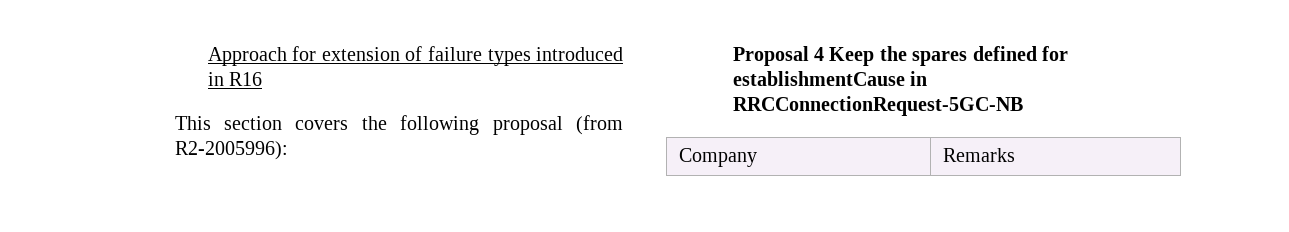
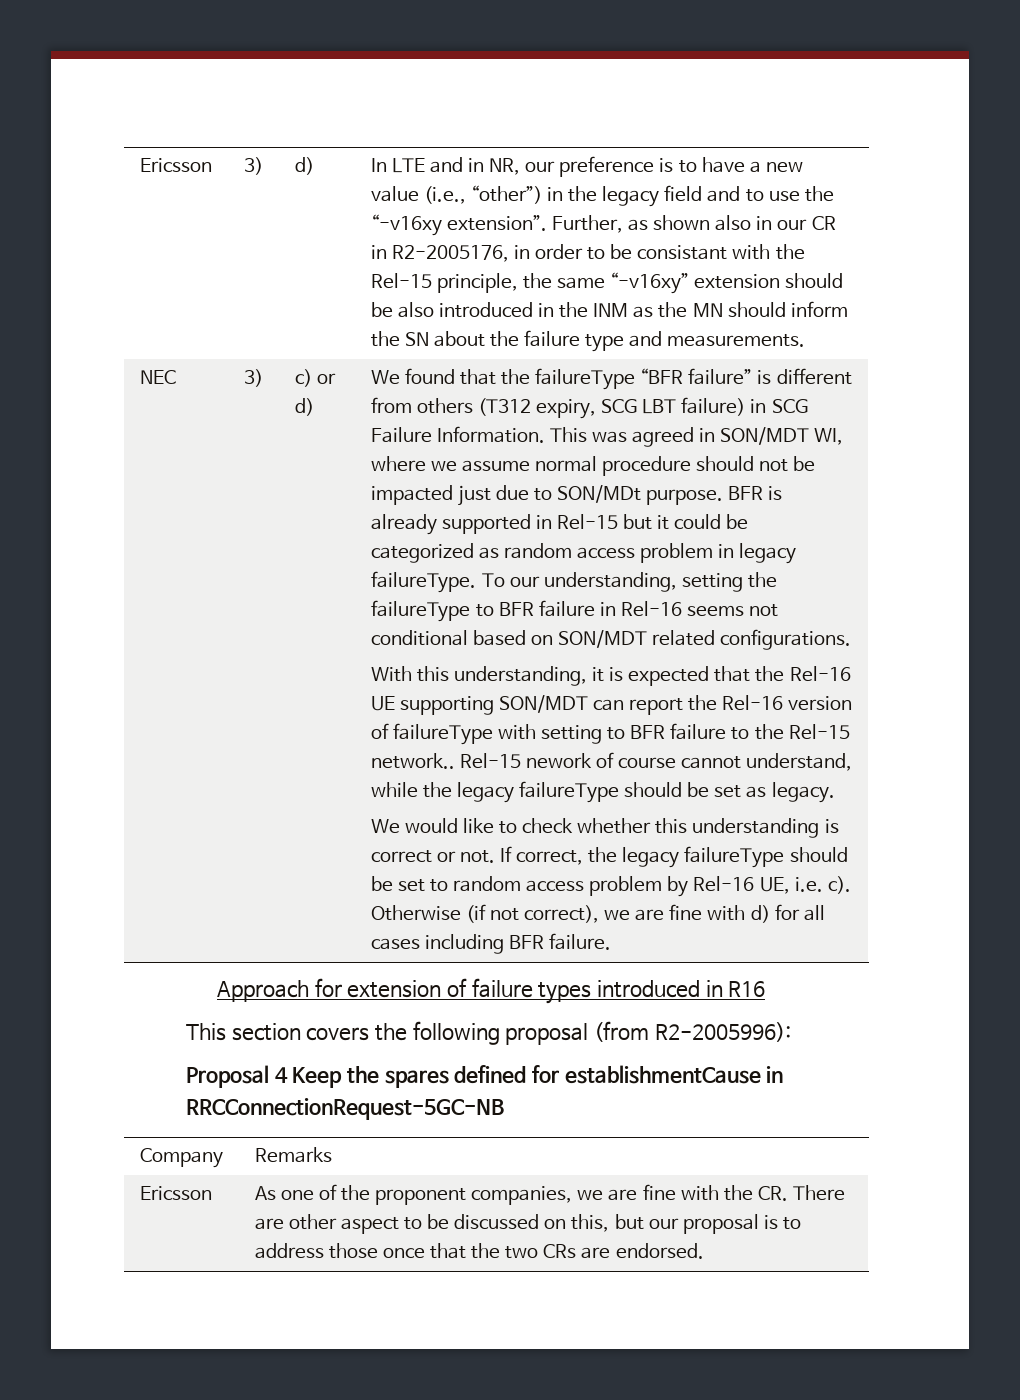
+ Ericsson | 3) | d) | In LTE and in NR, our preference is to have a new value (i.e., “other”) in the legacy field and to use the “-v16xy extension”. Further, as shown also in our CR in R2-2005176, in order to be consistant with the Rel-15 principle, the same “-v16xy” extension should be also introduced in the INM as the MN should inform the SN about the failure type and measurements.
+ NEC | 3) | c) or d) | We found that the failureType “BFR failure” is different from others (T312 expiry, SCG LBT failure) in SCG Failure Information. This was agreed in SON/MDT WI, where we assume normal procedure should not be impacted just due to SON/MDt purpose. BFR is already supported in Rel-15 but it could be categorized as random access problem in legacy failureType. To our understanding, setting the failureType to BFR failure in Rel-16 seems not conditional based on SON/MDT related configurations.
+ With this understanding, it is expected that the Rel-16 UE supporting SON/MDT can report the Rel-16 version of failureType with setting to BFR failure to the Rel-15 network.. Rel-15 nework of course cannot understand, while the legacy failureType should be set as legacy.
+ We would like to check whether this understanding is correct or not. If correct, the legacy failureType should be set to random access problem by Rel-16 UE, i.e. c). Otherwise (if not correct), we are fine with d) for all cases including BFR failure.
+ Ericsson | As one of the proponent companies, we are fine with the CR. There are other aspect to be discussed on this, but our proposal is to address those once that the two CRs are endorsed.

